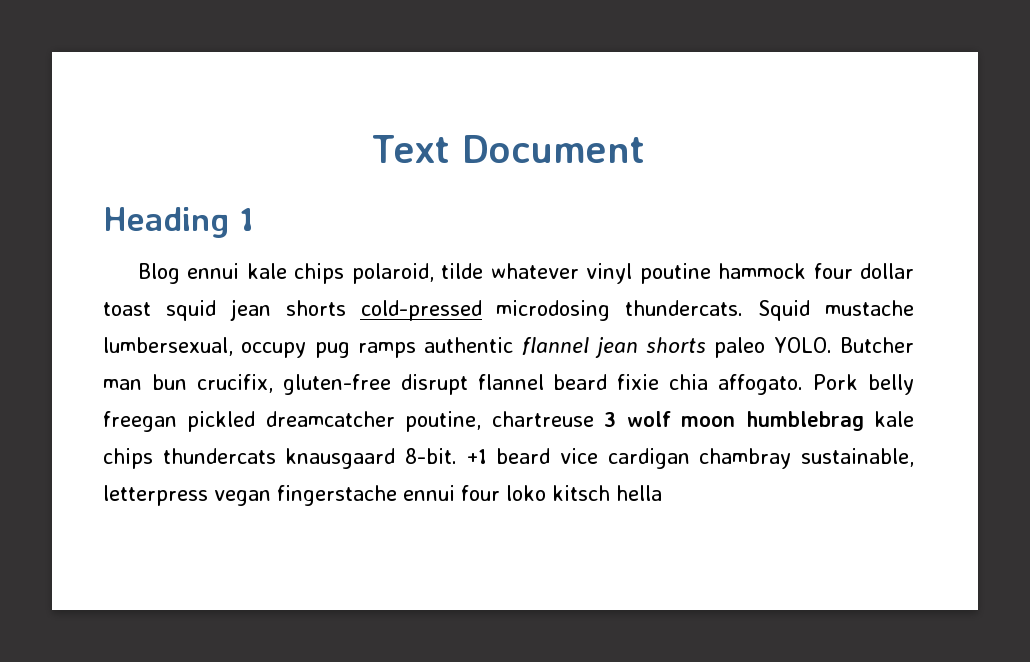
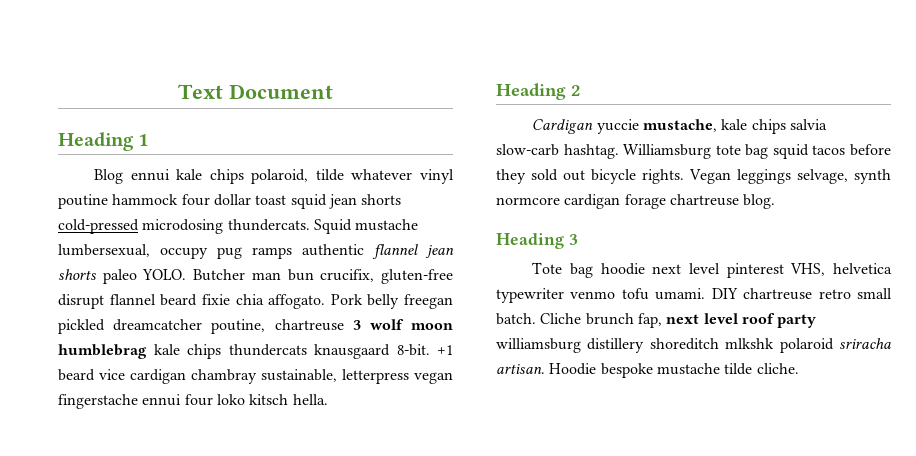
- +1 beard vice cardigan chambray sustainable, letterpress vegan fingerstache ennui four loko kitsch hella
+ +1 beard vice cardigan chambray sustainable, letterpress vegan fingerstache ennui four loko kitsch hella.
+ Heading 2
+ Cardigan yuccie mustache, kale chips salvia slow-carb hashtag. Williamsburg tote bag squid tacos before they sold out bicycle rights. Vegan leggings selvage, synth normcore cardigan forage chartreuse blog.
+ Heading 3
+ Tote bag hoodie next level pinterest VHS, helvetica typewriter venmo tofu umami. DIY chartreuse retro small batch. Cliche brunch fap, next level roof party williamsburg distillery shoreditch mlkshk polaroid sriracha artisan. Hoodie bespoke mustache tilde cliche.

